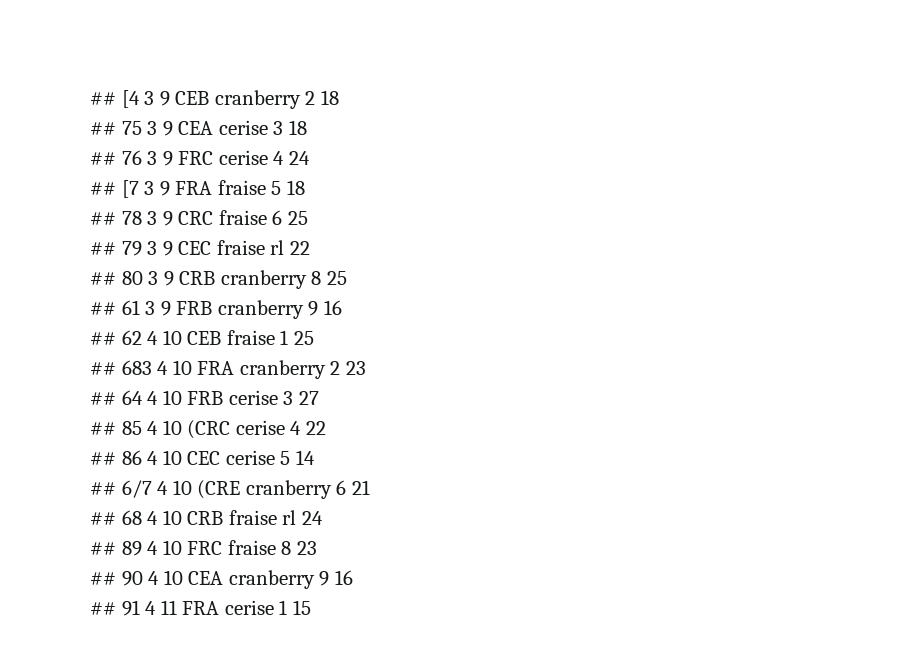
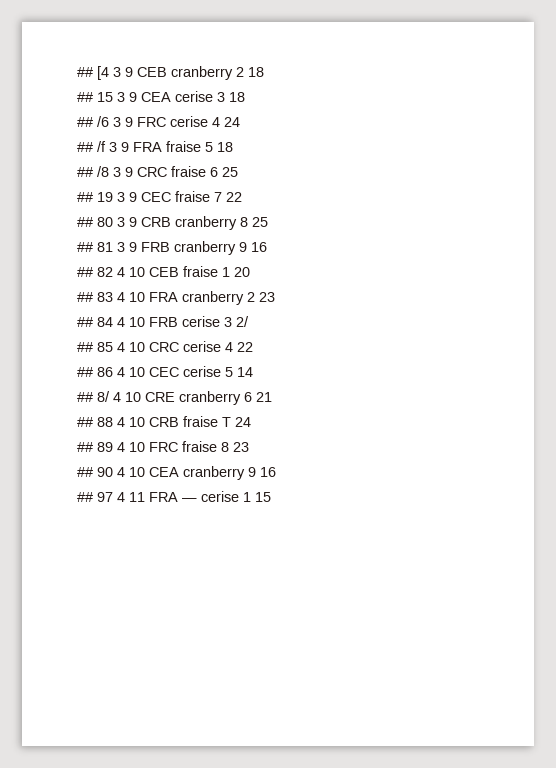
- ## 75 3 9 CEA cerise 3 18
+ ## 15 3 9 CEA cerise 3 18
- ## 76 3 9 FRC cerise 4 24
+ ## /6 3 9 FRC cerise 4 24
- ## [7 3 9 FRA fraise 5 18
+ ## /f 3 9 FRA fraise 5 18
- ## 78 3 9 CRC fraise 6 25
+ ## /8 3 9 CRC fraise 6 25
- ## 79 3 9 CEC fraise rl 22
+ ## 19 3 9 CEC fraise 7 22
- ## 61 3 9 FRB cranberry 9 16
+ ## 81 3 9 FRB cranberry 9 16
- ## 62 4 10 CEB fraise 1 25
- ## 683 4 10 FRA cranberry 2 23
+ ## 82 4 10 CEB fraise 1 20
+ ## 83 4 10 FRA cranberry 2 23
- ## 64 4 10 FRB cerise 3 27
+ ## 84 4 10 FRB cerise 3 2/
- ## 85 4 10 (CRC cerise 4 22
+ ## 85 4 10 CRC cerise 4 22
- ## 6/7 4 10 (CRE cranberry 6 21
+ ## 8/ 4 10 CRE cranberry 6 21
- ## 68 4 10 CRB fraise rl 24
+ ## 88 4 10 CRB fraise T 24
- ## 91 4 11 FRA cerise 1 15
+ ## 97 4 11 FRA — cerise 1 15

